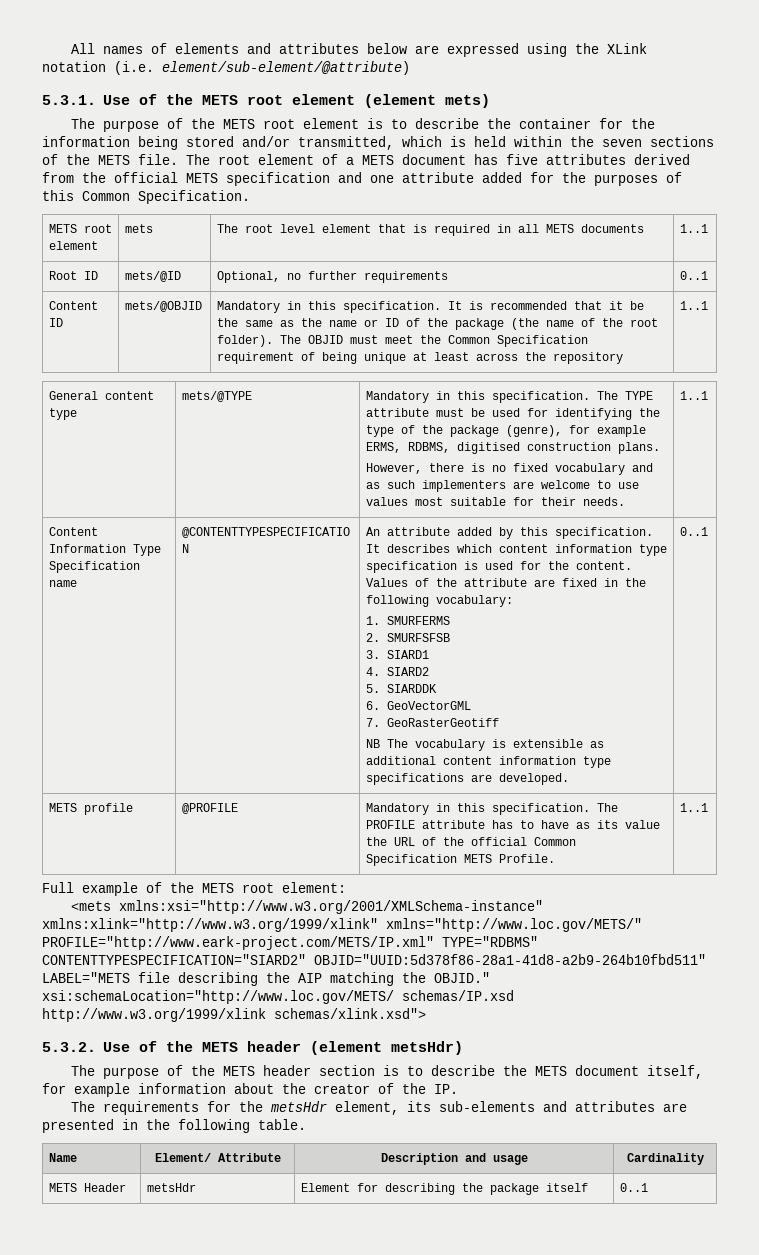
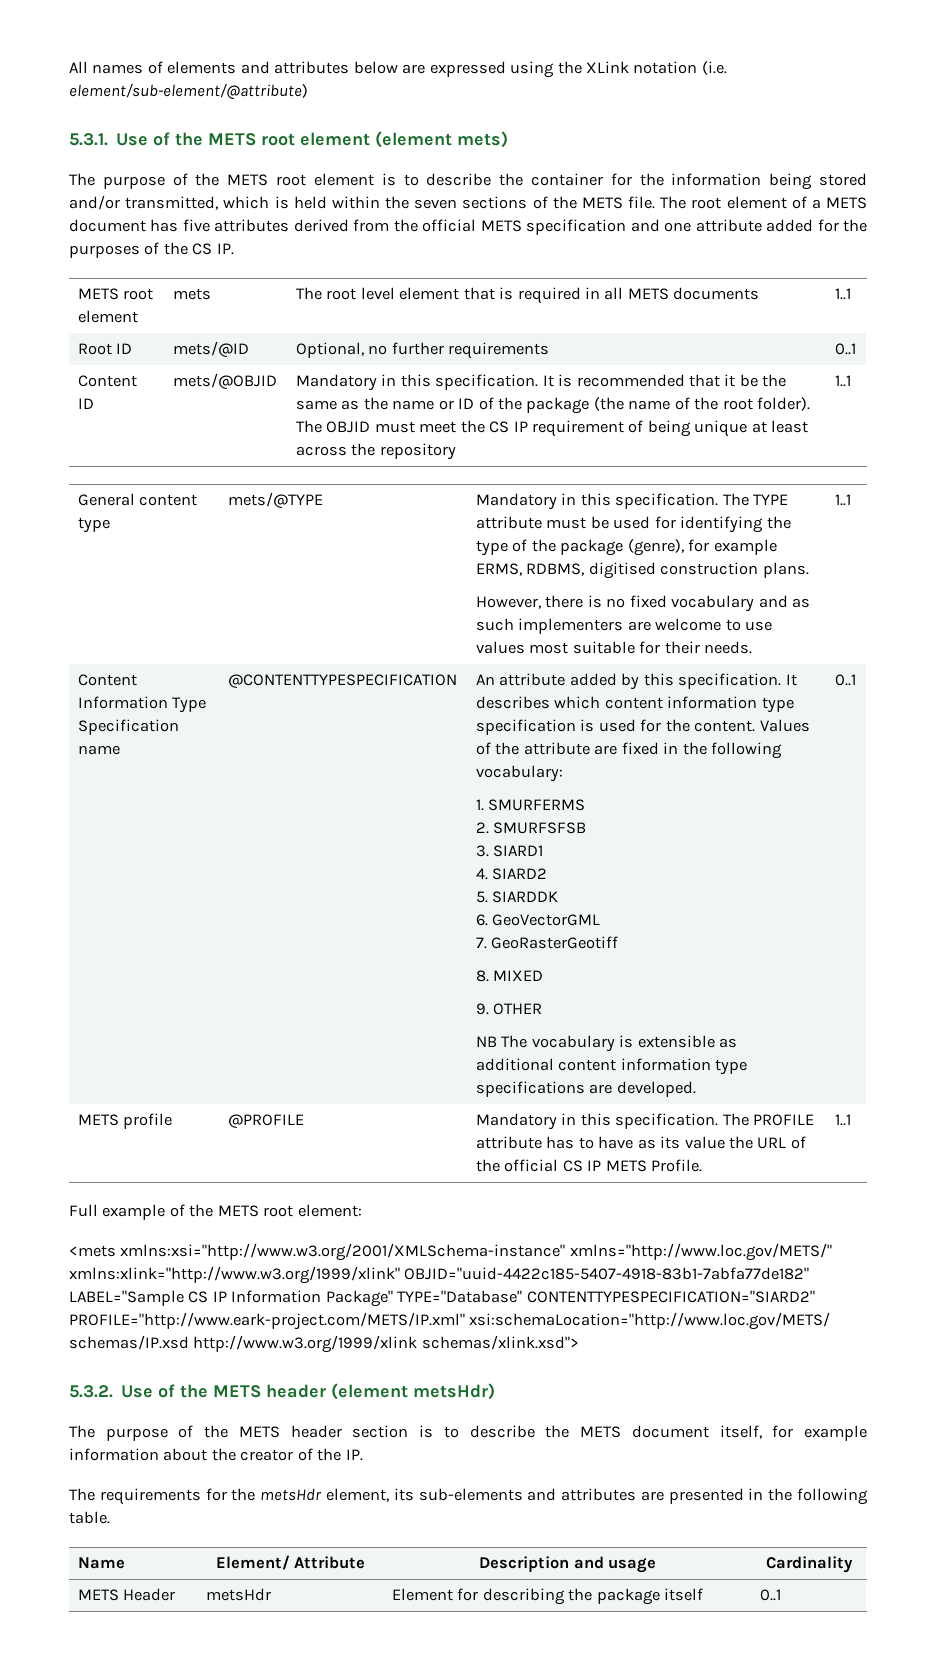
- The root element of a METS document has five attributes derived from the official METS specification and one attribute added for the purposes of this Common Specification.
+ The root element of a METS document has five attributes derived from the official METS specification and one attribute added for the purposes of the CS IP.
- The OBJID must meet the Common Specification requirement of being unique at least across the repository
+ The OBJID must meet the CS IP requirement of being unique at least across the repository
+ 8. MIXED
+ 9. OTHER
- METS profile | @PROFILE | Mandatory in this specification. The PROFILE attribute has to have as its value the URL of the official Common Specification METS Profile. | 1..1
+ METS profile | @PROFILE | Mandatory in this specification. The PROFILE attribute has to have as its value the URL of the official CS IP METS Profile. | 1..1
- <mets xmlns:xsi="http://www.w3.org/2001/XMLSchema-instance" xmlns:xlink="http://www.w3.org/1999/xlink" xmlns="http://www.loc.gov/METS/" PROFILE="http://www.eark-project.com/METS/IP.xml" TYPE="RDBMS" CONTENTTYPESPECIFICATION="SIARD2" OBJID="UUID:5d378f86-28a1-41d8-a2b9-264b10fbd511" LABEL="METS file describing the AIP matching the OBJID." xsi:schemaLocation="http://www.loc.gov/METS/ schemas/IP.xsd http://www.w3.org/1999/xlink schemas/xlink.xsd">
+ <mets xmlns:xsi="http://www.w3.org/2001/XMLSchema-instance" xmlns="http://www.loc.gov/METS/" xmlns:xlink="http://www.w3.org/1999/xlink" OBJID="uuid-4422c185-5407-4918-83b1-7abfa77de182" LABEL="Sample CS IP Information Package" TYPE="Database" CONTENTTYPESPECIFICATION="SIARD2" PROFILE="http://www.eark-project.com/METS/IP.xml" xsi:schemaLocation="http://www.loc.gov/METS/ schemas/IP.xsd http://www.w3.org/1999/xlink schemas/xlink.xsd">

